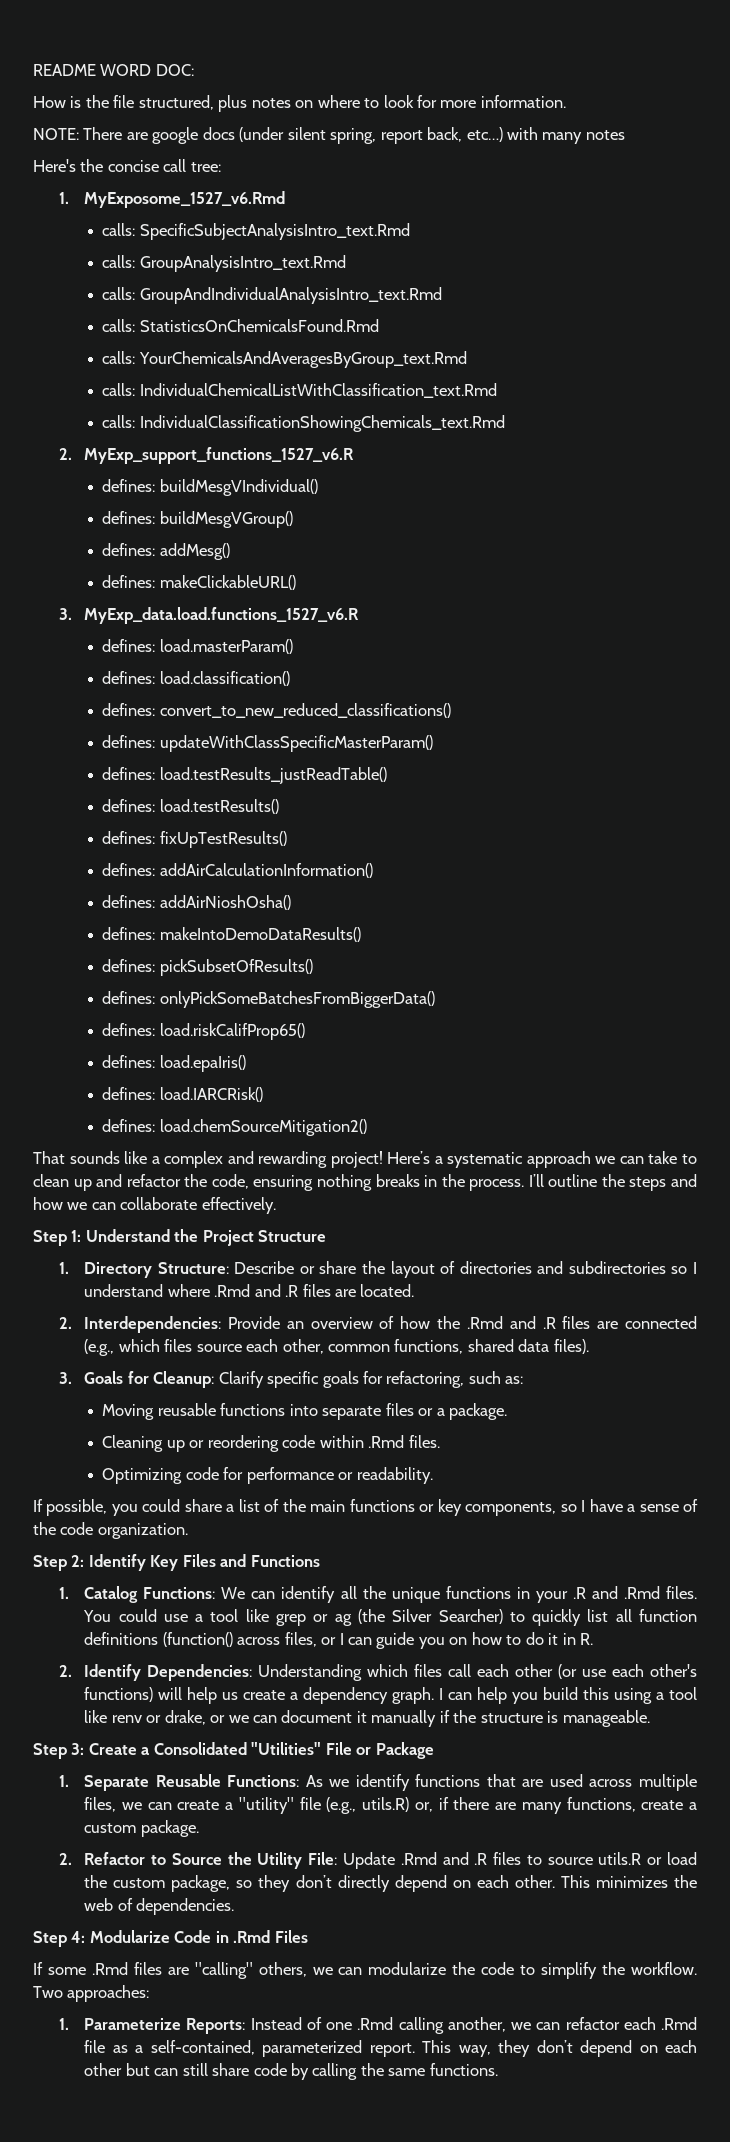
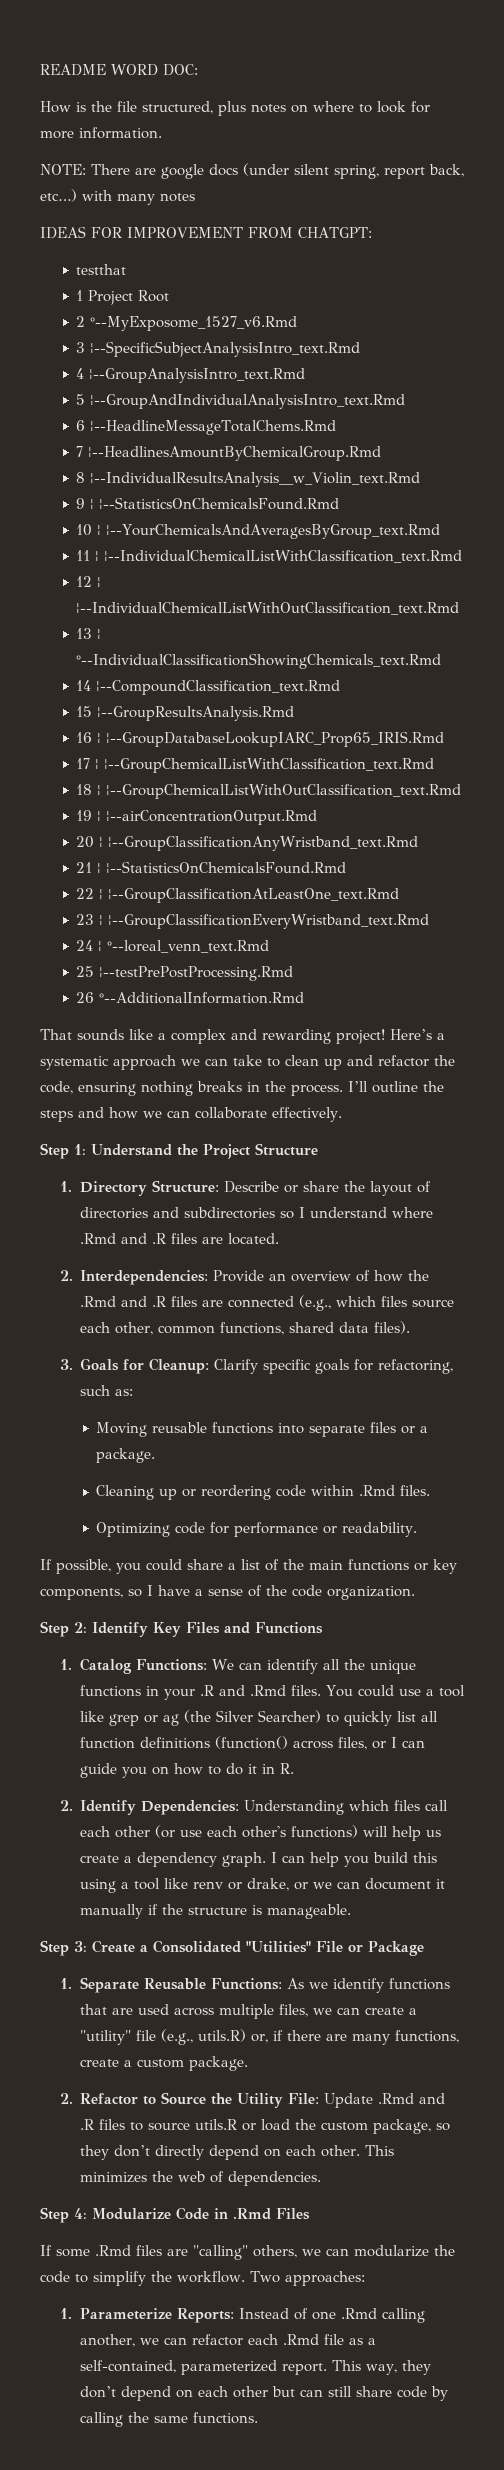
- Here's the concise call tree:
- 1. MyExposome_1527_v6.Rmd
- calls: SpecificSubjectAnalysisIntro_text.Rmd
- calls: GroupAnalysisIntro_text.Rmd
- calls: GroupAndIndividualAnalysisIntro_text.Rmd
- calls: StatisticsOnChemicalsFound.Rmd
- calls: YourChemicalsAndAveragesByGroup_text.Rmd
- calls: IndividualChemicalListWithClassification_text.Rmd
- calls: IndividualClassificationShowingChemicals_text.Rmd
- 2. MyExp_support_functions_1527_v6.R
- defines: buildMesgVIndividual()
- defines: buildMesgVGroup()
- defines: addMesg()
- defines: makeClickableURL()
- 3. MyExp_data.load.functions_1527_v6.R
- defines: load.masterParam()
- defines: load.classification()
- defines: convert_to_new_reduced_classifications()
- defines: updateWithClassSpecificMasterParam()
- defines: load.testResults_justReadTable()
- defines: load.testResults()
- defines: fixUpTestResults()
- defines: addAirCalculationInformation()
- defines: addAirNioshOsha()
- defines: makeIntoDemoDataResults()
- defines: pickSubsetOfResults()
- defines: onlyPickSomeBatchesFromBiggerData()
- defines: load.riskCalifProp65()
- defines: load.epaIris()
- defines: load.IARCRisk()
- defines: load.chemSourceMitigation2()
+ IDEAS FOR IMPROVEMENT FROM CHATGPT:
+ testthat
+ 1 Project Root
+ 2 °--MyExposome_1527_v6.Rmd
+ 3 ¦--SpecificSubjectAnalysisIntro_text.Rmd
+ 4 ¦--GroupAnalysisIntro_text.Rmd
+ 5 ¦--GroupAndIndividualAnalysisIntro_text.Rmd
+ 6 ¦--HeadlineMessageTotalChems.Rmd
+ 7 ¦--HeadlinesAmountByChemicalGroup.Rmd
+ 8 ¦--IndividualResultsAnalysis__w_Violin_text.Rmd
+ 9 ¦ ¦--StatisticsOnChemicalsFound.Rmd
+ 10 ¦ ¦--YourChemicalsAndAveragesByGroup_text.Rmd
+ 11 ¦ ¦--IndividualChemicalListWithClassification_text.Rmd
+ 12 ¦ ¦--IndividualChemicalListWithOutClassification_text.Rmd
+ 13 ¦ °--IndividualClassificationShowingChemicals_text.Rmd
+ 14 ¦--CompoundClassification_text.Rmd
+ 15 ¦--GroupResultsAnalysis.Rmd
+ 16 ¦ ¦--GroupDatabaseLookupIARC_Prop65_IRIS.Rmd
+ 17 ¦ ¦--GroupChemicalListWithClassification_text.Rmd
+ 18 ¦ ¦--GroupChemicalListWithOutClassification_text.Rmd
+ 19 ¦ ¦--airConcentrationOutput.Rmd
+ 20 ¦ ¦--GroupClassificationAnyWristband_text.Rmd
+ 21 ¦ ¦--StatisticsOnChemicalsFound.Rmd
+ 22 ¦ ¦--GroupClassificationAtLeastOne_text.Rmd
+ 23 ¦ ¦--GroupClassificationEveryWristband_text.Rmd
+ 24 ¦ °--loreal_venn_text.Rmd
+ 25 ¦--testPrePostProcessing.Rmd
+ 26 °--AdditionalInformation.Rmd

